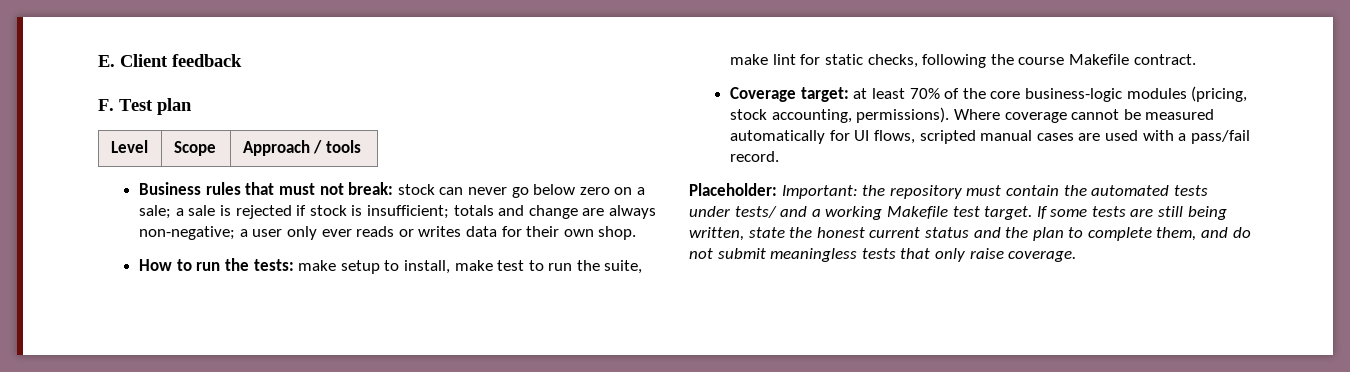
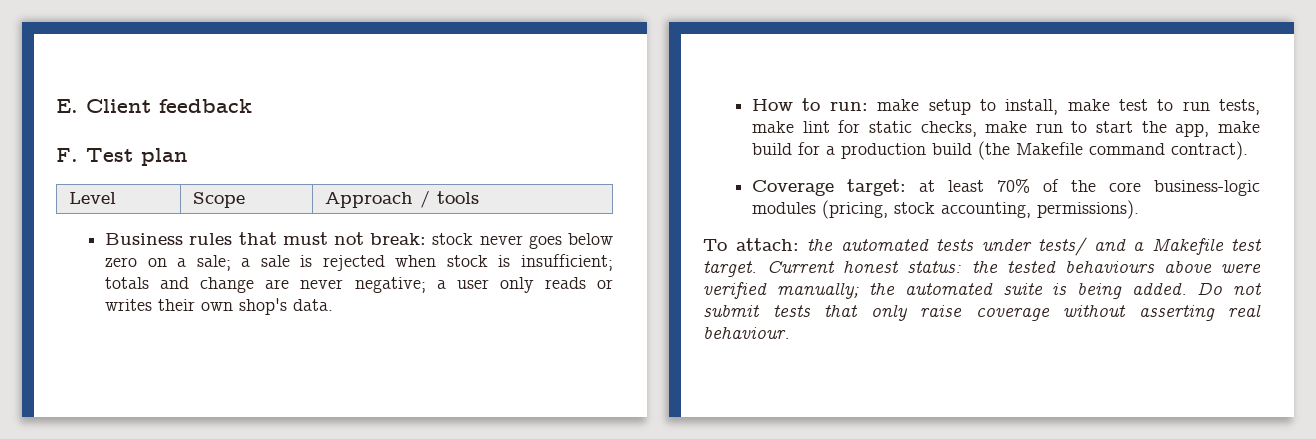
- Business rules that must not break: stock can never go below zero on a sale; a sale is rejected if stock is insufficient; totals and change are always non-negative; a user only ever reads or writes data for their own shop.
+ Business rules that must not break: stock never goes below zero on a sale; a sale is rejected when stock is insufficient; totals and change are never negative; a user only reads or writes their own shop's data.
- How to run the tests: make setup to install, make test to run the suite, make lint for static checks, following the course Makefile contract.
+ How to run: make setup to install, make test to run tests, make lint for static checks, make run to start the app, make build for a production build (the Makefile command contract).
- Coverage target: at least 70% of the core business-logic modules (pricing, stock accounting, permissions). Where coverage cannot be measured automatically for UI flows, scripted manual cases are used with a pass/fail record.
- Placeholder: Important: the repository must contain the automated tests under tests/ and a working Makefile test target.
+ Coverage target: at least 70% of the core business-logic modules (pricing, stock accounting, permissions).
+ To attach: the automated tests under tests/ and a Makefile test target.
- If some tests are still being written, state the honest current status and the plan to complete them, and do not submit meaningless tests that only raise coverage.
+ Current honest status: the tested behaviours above were verified manually; the automated suite is being added. Do not submit tests that only raise coverage without asserting real behaviour.

